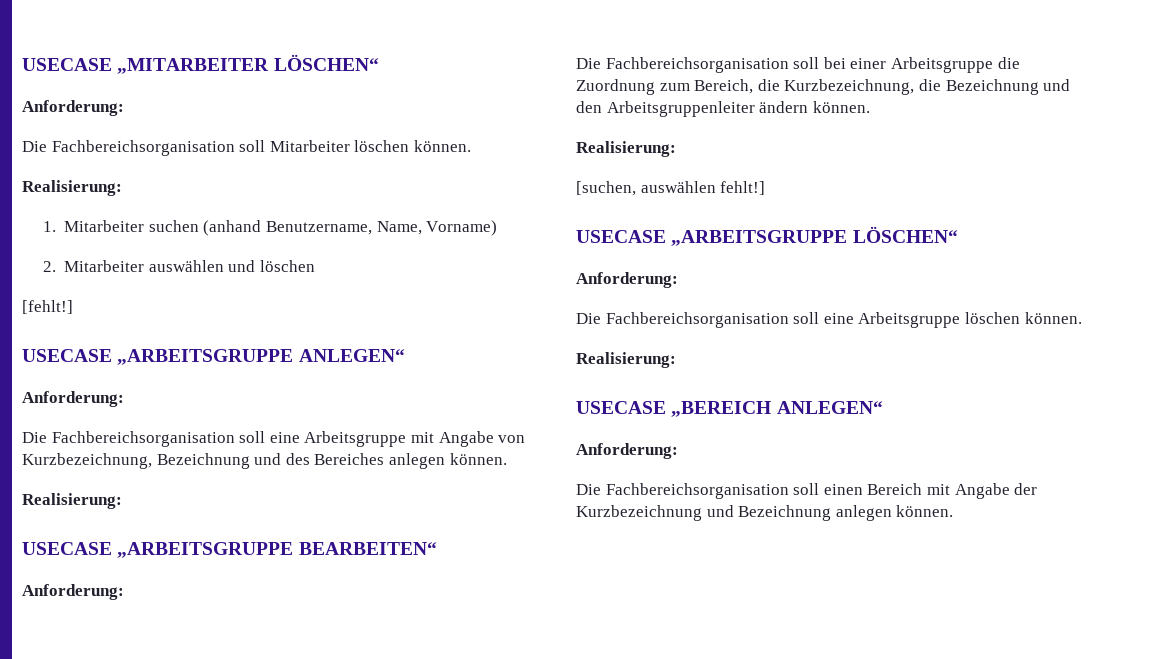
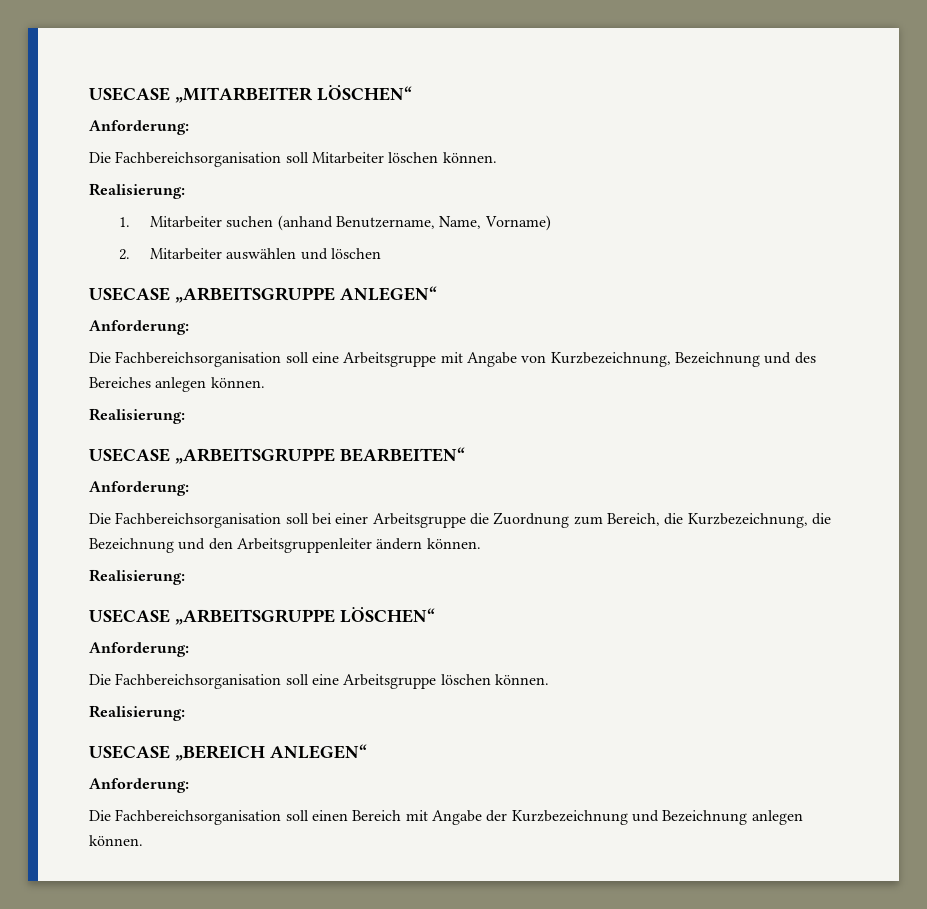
- [fehlt!]
- [suchen, auswählen fehlt!]

